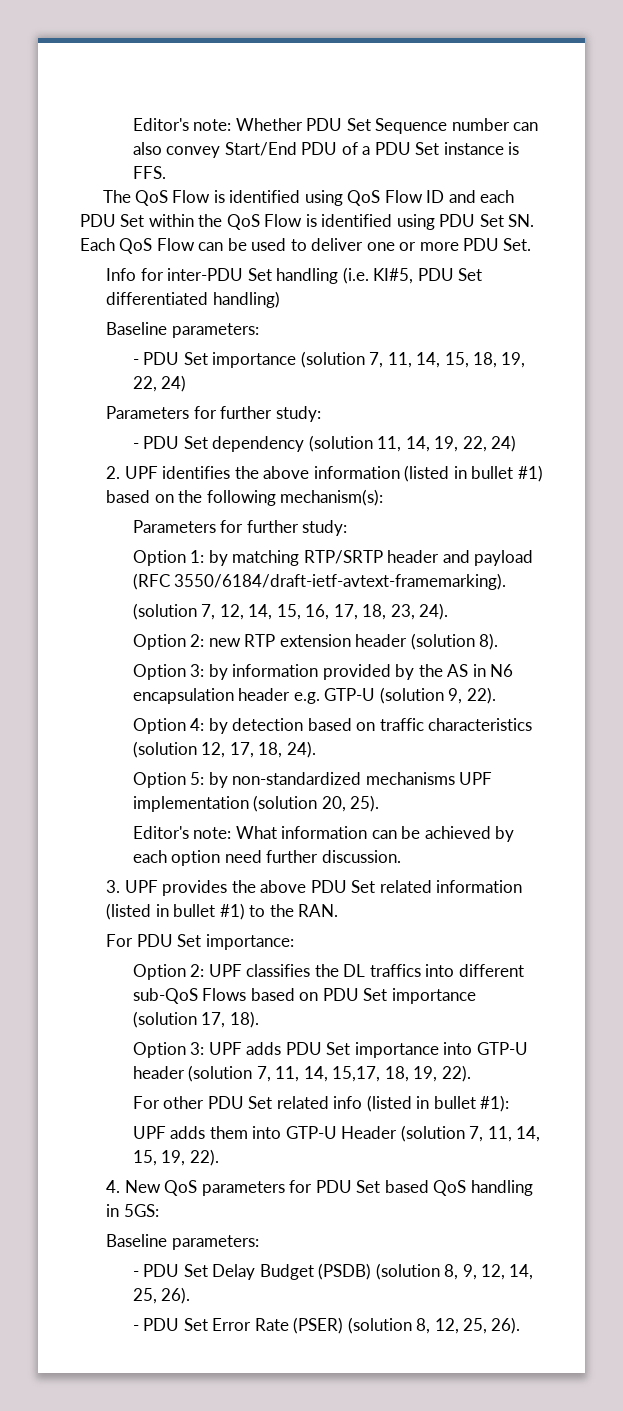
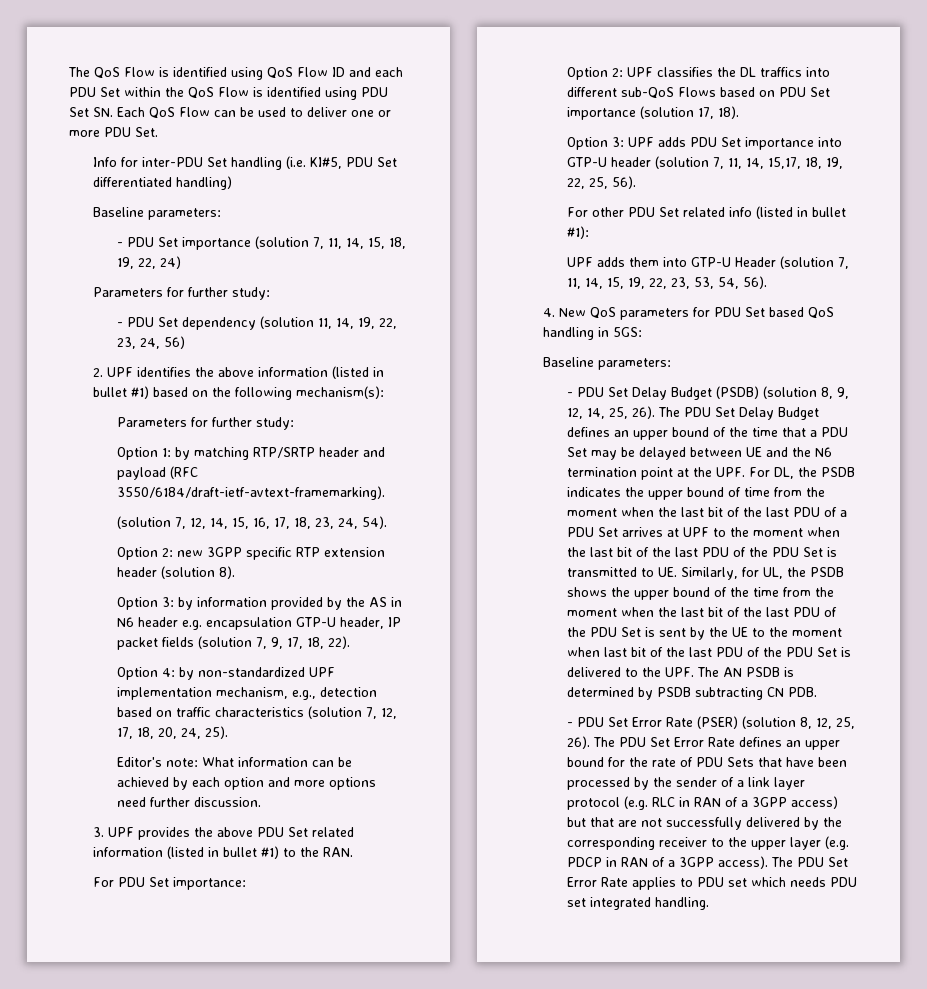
- Editor's note: Whether PDU Set Sequence number can also convey Start/End PDU of a PDU Set instance is FFS.
- - PDU Set dependency (solution 11, 14, 19, 22, 24)
+ - PDU Set dependency (solution 11, 14, 19, 22, 23, 24, 56)
- (solution 7, 12, 14, 15, 16, 17, 18, 23, 24).
+ (solution 7, 12, 14, 15, 16, 17, 18, 23, 24, 54).
- Option 2: new RTP extension header (solution 8).
+ Option 2: new 3GPP specific RTP extension header (solution 8).
- Option 3: by information provided by the AS in N6 encapsulation header e.g. GTP-U (solution 9, 22).
+ Option 3: by information provided by the AS in N6 header e.g. encapsulation GTP-U header, IP packet fields (solution 7, 9, 17, 18, 22).
- Option 4: by detection based on traffic characteristics (solution 12, 17, 18, 24).
- Option 5: by non-standardized mechanisms UPF implementation (solution 20, 25).
+ Option 4: by non-standardized UPF implementation mechanism, e.g., detection based on traffic characteristics (solution 7, 12, 17, 18, 20, 24, 25).
- Editor's note: What information can be achieved by each option need further discussion.
+ Editor's note: What information can be achieved by each option and more options need further discussion.
- Option 3: UPF adds PDU Set importance into GTP-U header (solution 7, 11, 14, 15,17, 18, 19, 22).
+ Option 3: UPF adds PDU Set importance into GTP-U header (solution 7, 11, 14, 15,17, 18, 19, 22, 25, 56).
- UPF adds them into GTP-U Header (solution 7, 11, 14, 15, 19, 22).
+ UPF adds them into GTP-U Header (solution 7, 11, 14, 15, 19, 22, 23, 53, 54, 56).
+ The PDU Set Delay Budget defines an upper bound of the time that a PDU Set may be delayed between UE and the N6 termination point at the UPF. For DL, the PSDB indicates the upper bound of time from the moment when the last bit of the last PDU of a PDU Set arrives at UPF to the moment when the last bit of the last PDU of the PDU Set is transmitted to UE. Similarly, for UL, the PSDB shows the upper bound of the time from the moment when the last bit of the last PDU of the PDU Set is sent by the UE to the moment when last bit of the last PDU of the PDU Set is delivered to the UPF. The AN PSDB is determined by PSDB subtracting CN PDB.
+ The PDU Set Error Rate defines an upper bound for the rate of PDU Sets that have been processed by the sender of a link layer protocol (e.g. RLC in RAN of a 3GPP access) but that are not successfully delivered by the corresponding receiver to the upper layer (e.g. PDCP in RAN of a 3GPP access). The PDU Set Error Rate applies to PDU set which needs PDU set integrated handling.

